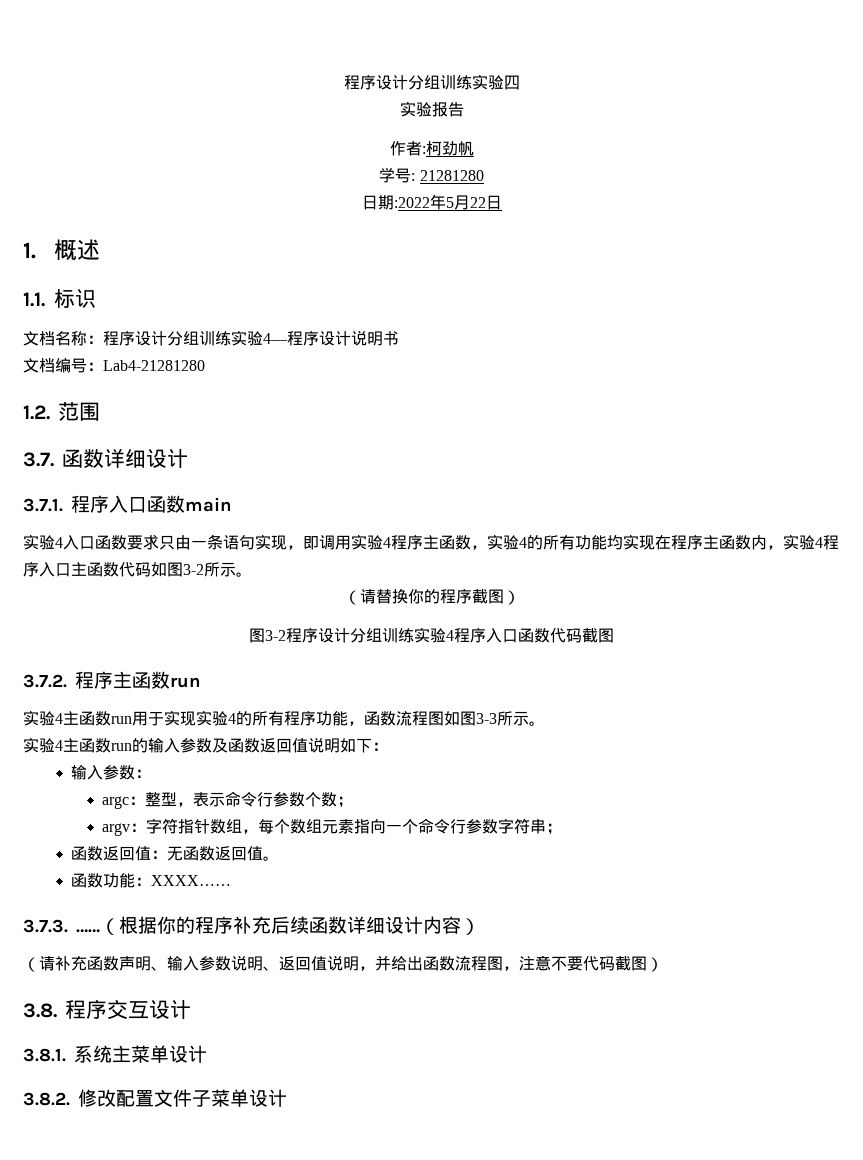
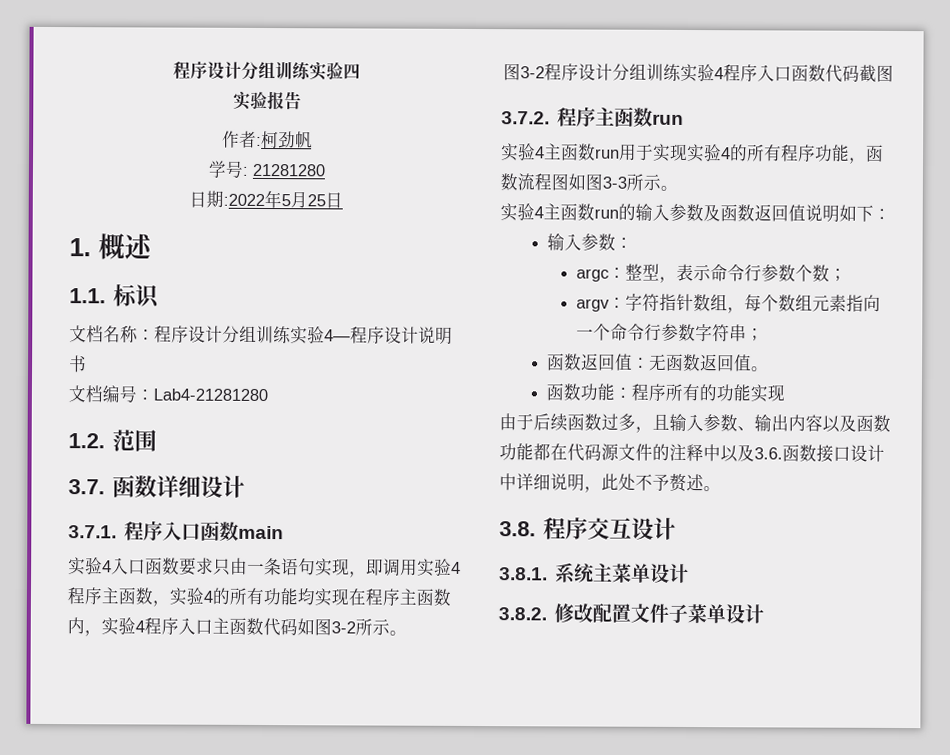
- 日期:2022年5月22日
+ 日期:2022年5月25日
- （请替换你的程序截图）
- 函数功能：XXXX……
- 3.7.3. ……（根据你的程序补充后续函数详细设计内容）
- （请补充函数声明、输入参数说明、返回值说明，并给出函数流程图，注意不要代码截图）
+ 函数功能：程序所有的功能实现
+ 由于后续函数过多，且输入参数、输出内容以及函数功能都在代码源文件的注释中以及3.6.函数接口设计中详细说明，此处不予赘述。

